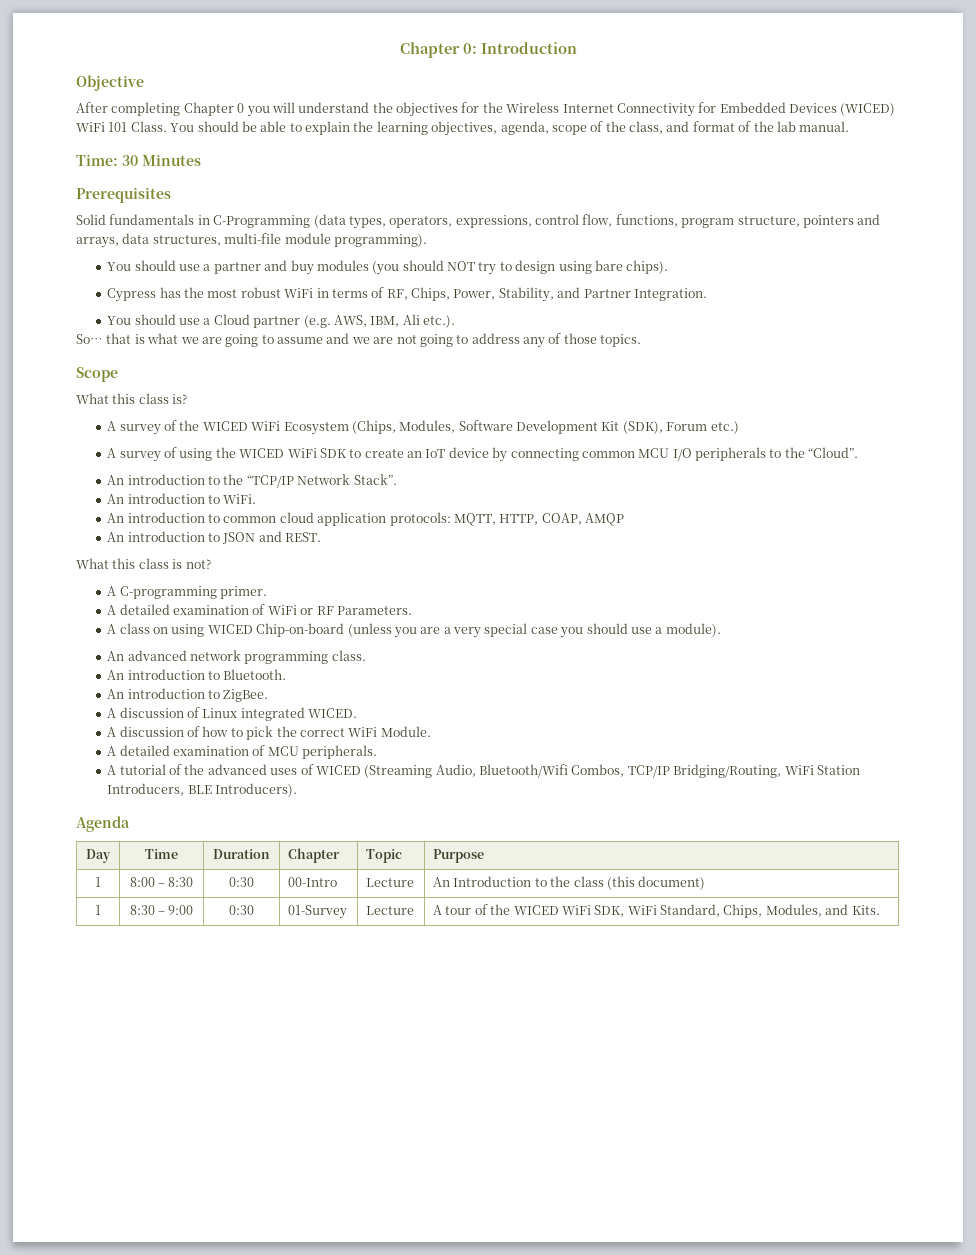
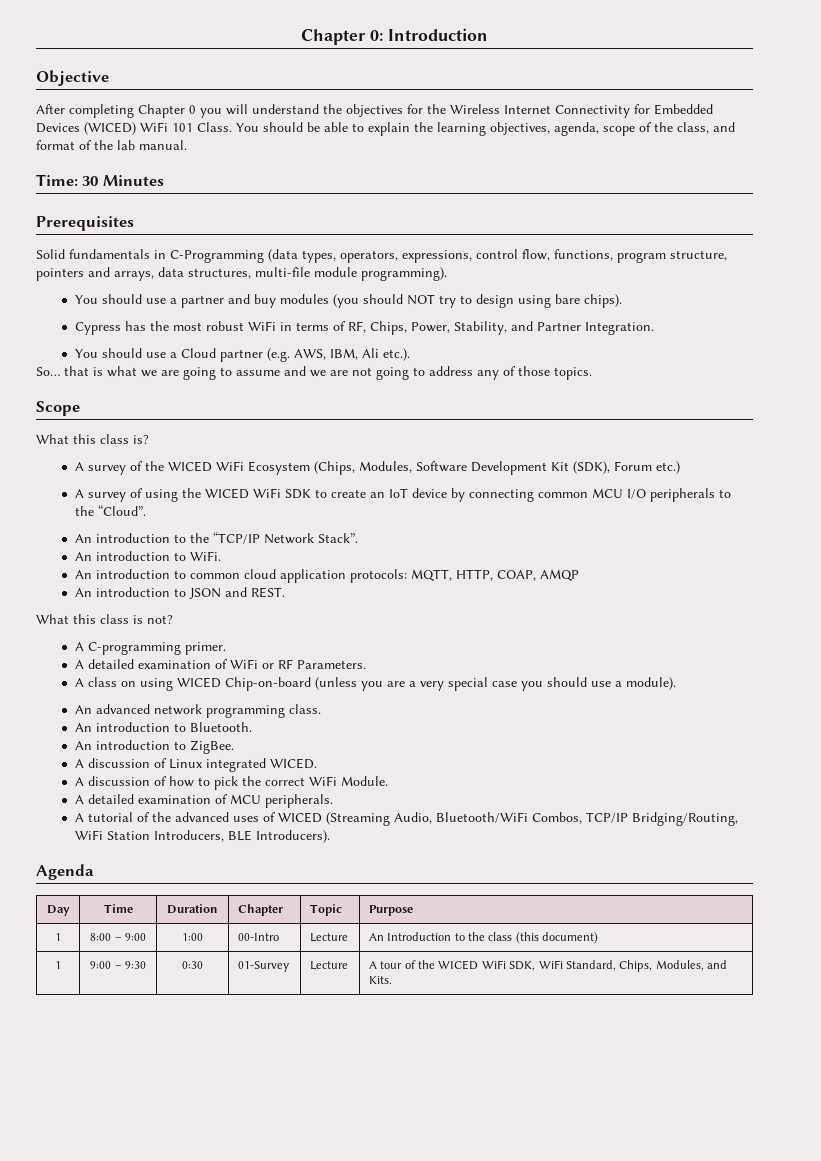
- A tutorial of the advanced uses of WICED (Streaming Audio, Bluetooth/Wifi Combos, TCP/IP Bridging/Routing, WiFi Station Introducers, BLE Introducers).
+ A tutorial of the advanced uses of WICED (Streaming Audio, Bluetooth/WiFi Combos, TCP/IP Bridging/Routing, WiFi Station Introducers, BLE Introducers).
- 1 | 8:00 – 8:30 | 0:30 | 00-Intro | Lecture | An Introduction to the class (this document)
+ 1 | 8:00 – 9:00 | 1:00 | 00-Intro | Lecture | An Introduction to the class (this document)
- 1 | 8:30 – 9:00 | 0:30 | 01-Survey | Lecture | A tour of the WICED WiFi SDK, WiFi Standard, Chips, Modules, and Kits.
+ 1 | 9:00 – 9:30 | 0:30 | 01-Survey | Lecture | A tour of the WICED WiFi SDK, WiFi Standard, Chips, Modules, and Kits.

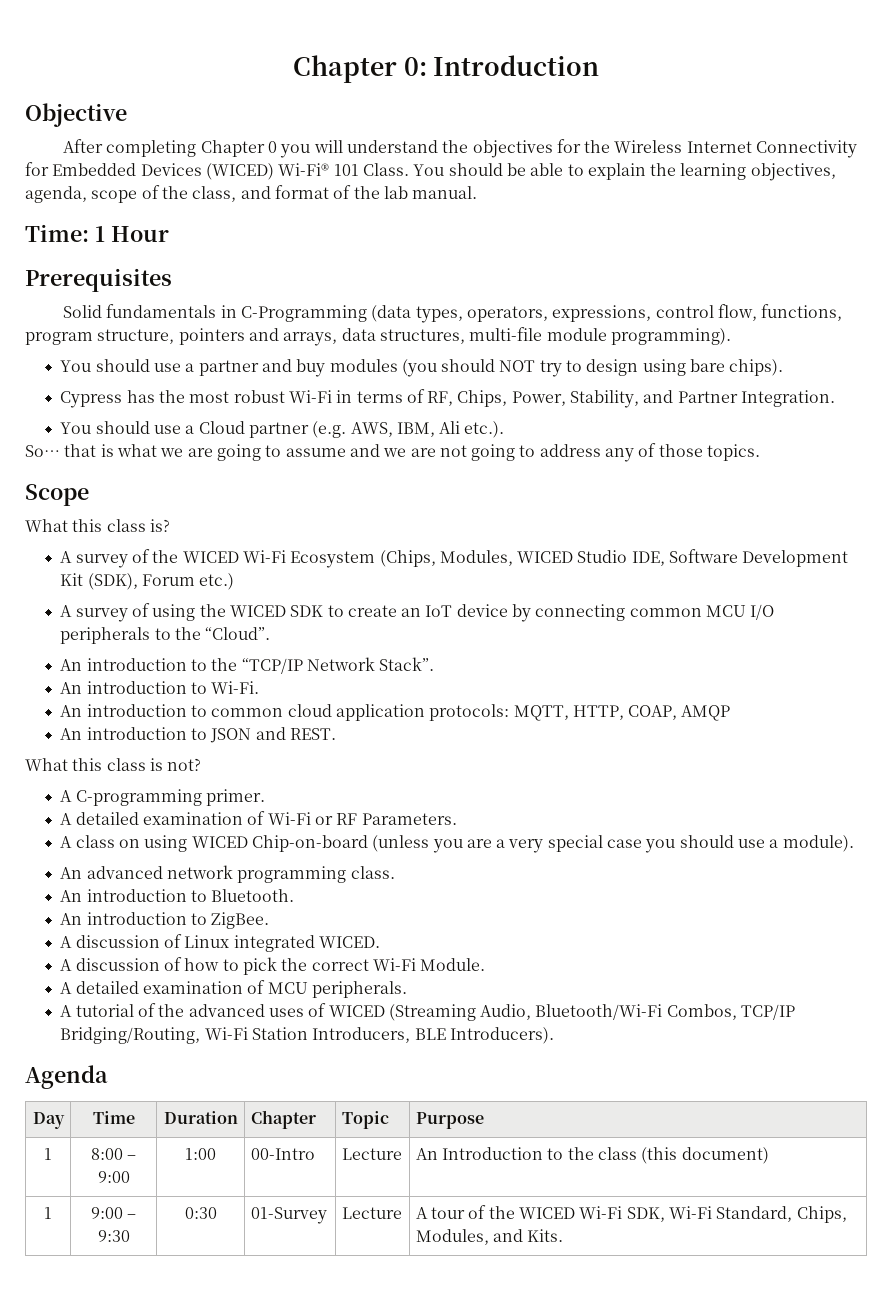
- After completing Chapter 0 you will understand the objectives for the Wireless Internet Connectivity for Embedded Devices (WICED) WiFi 101 Class.
+ After completing Chapter 0 you will understand the objectives for the Wireless Internet Connectivity for Embedded Devices (WICED) Wi-Fi® 101 Class.
- Time: 30 Minutes
+ Time: 1 Hour
- Cypress has the most robust WiFi in terms of RF, Chips, Power, Stability, and Partner Integration.
+ Cypress has the most robust Wi-Fi in terms of RF, Chips, Power, Stability, and Partner Integration.
- A survey of the WICED WiFi Ecosystem (Chips, Modules, Software Development Kit (SDK), Forum etc.)
+ A survey of the WICED Wi-Fi Ecosystem (Chips, Modules, WICED Studio IDE, Software Development Kit (SDK), Forum etc.)
- A survey of using the WICED WiFi SDK to create an IoT device by connecting common MCU I/O peripherals to the “Cloud”.
+ A survey of using the WICED SDK to create an IoT device by connecting common MCU I/O peripherals to the “Cloud”.
- An introduction to WiFi.
+ An introduction to Wi-Fi.
- A detailed examination of WiFi or RF Parameters.
+ A detailed examination of Wi-Fi or RF Parameters.
- A discussion of how to pick the correct WiFi Module.
+ A discussion of how to pick the correct Wi-Fi Module.
- A tutorial of the advanced uses of WICED (Streaming Audio, Bluetooth/WiFi Combos, TCP/IP Bridging/Routing, WiFi Station Introducers, BLE Introducers).
+ A tutorial of the advanced uses of WICED (Streaming Audio, Bluetooth/Wi-Fi Combos, TCP/IP Bridging/Routing, Wi-Fi Station Introducers, BLE Introducers).
- 1 | 9:00 – 9:30 | 0:30 | 01-Survey | Lecture | A tour of the WICED WiFi SDK, WiFi Standard, Chips, Modules, and Kits.
+ 1 | 9:00 – 9:30 | 0:30 | 01-Survey | Lecture | A tour of the WICED Wi-Fi SDK, Wi-Fi Standard, Chips, Modules, and Kits.

